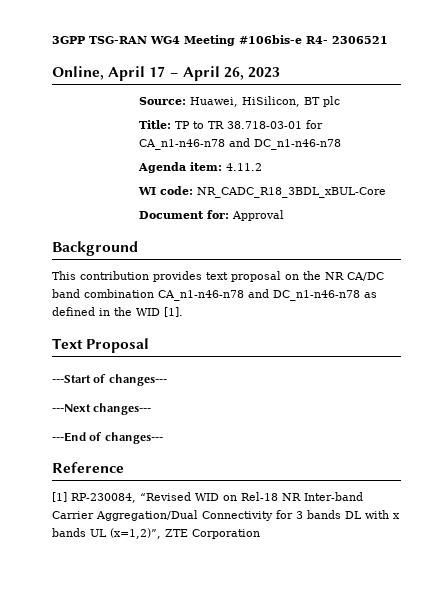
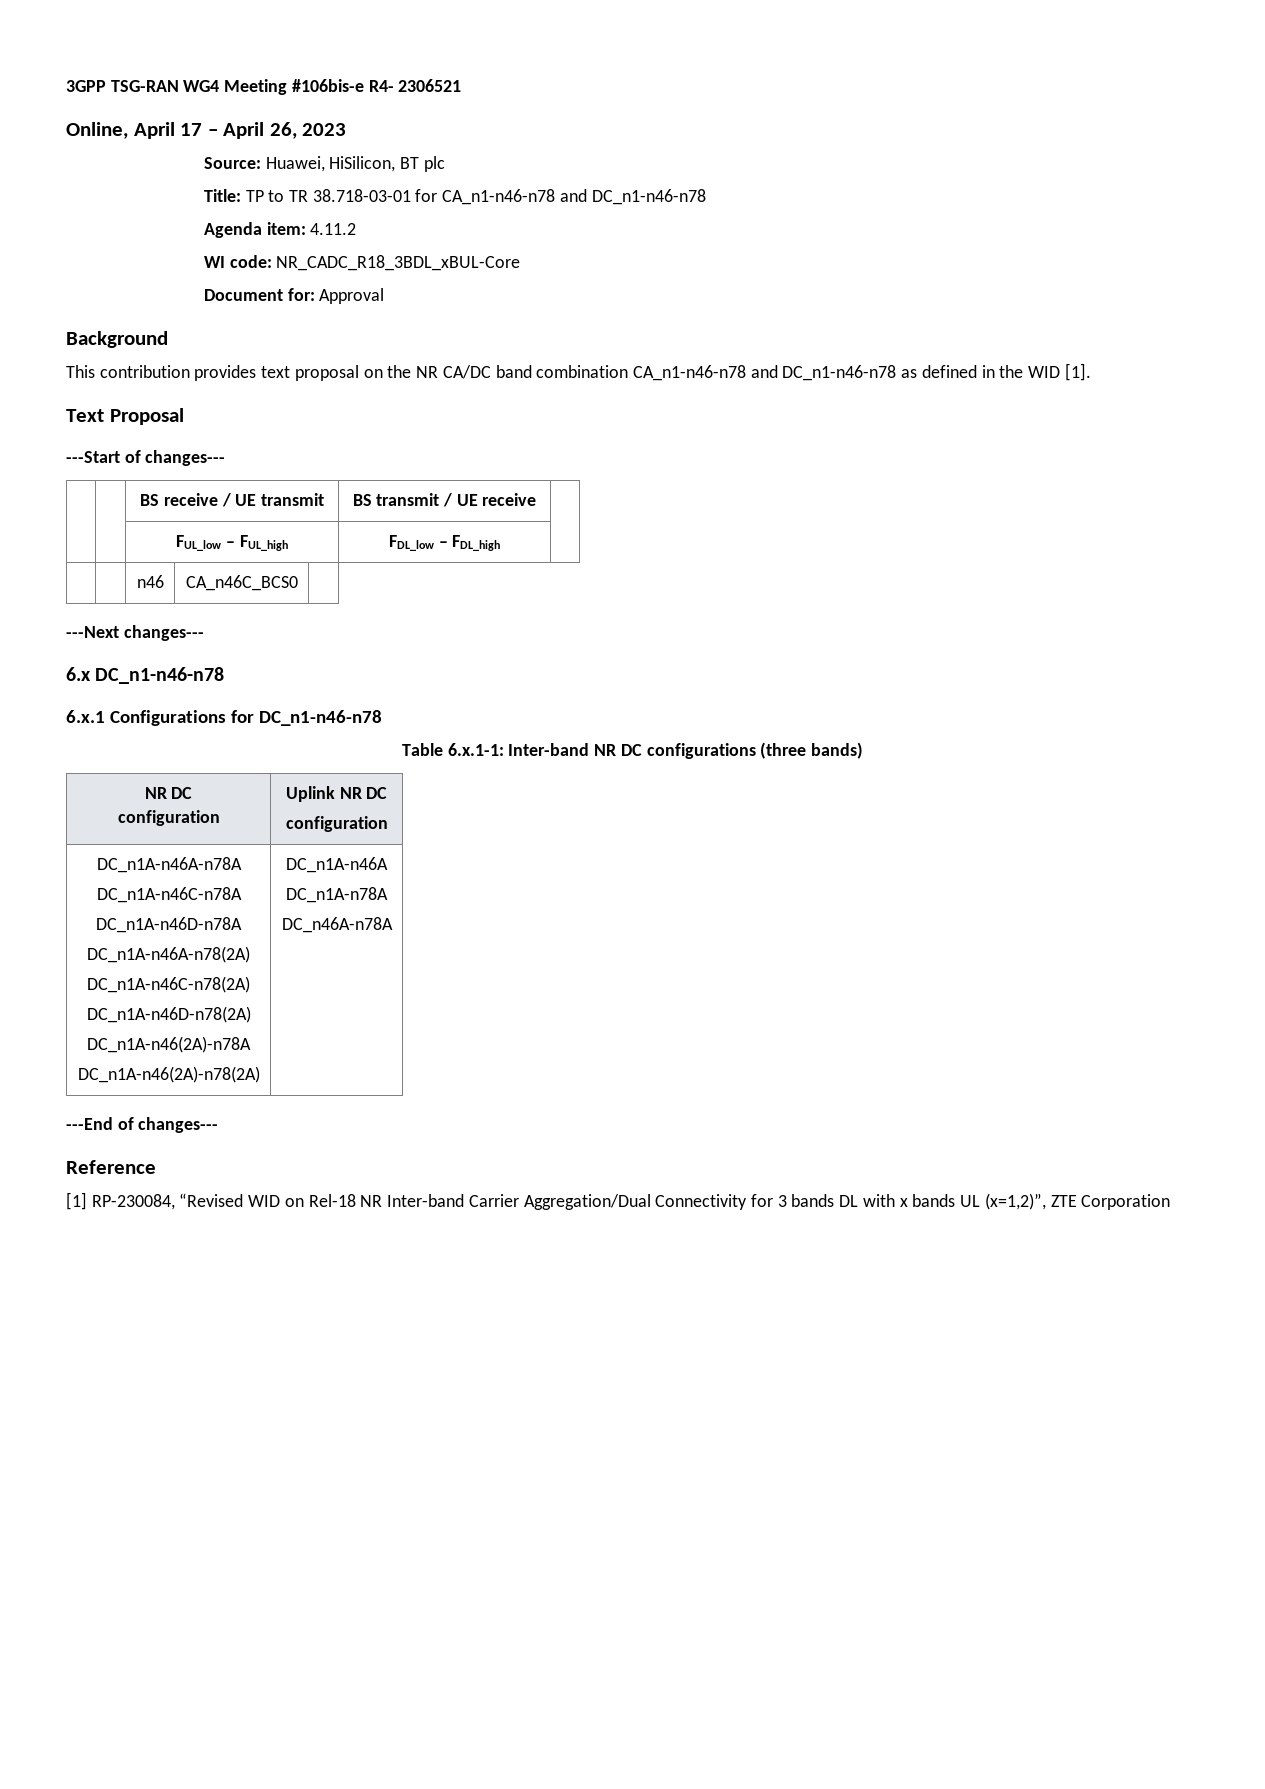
+ | | BS receive / UE transmit | BS transmit / UE receive |
+ | | FUL_low – FUL_high | FDL_low – FDL_high |
+ | | n46 | CA_n46C_BCS0 |
  ---Next changes---
+ 6.x DC_n1-n46-n78
+ 6.x.1 Configurations for DC_n1-n46-n78
+ Table 6.x.1-1: Inter-band NR DC configurations (three bands)
+ NR DC
+ configuration | Uplink NR DC
+ configuration
+ DC_n1A-n46A-n78A
+ DC_n1A-n46C-n78A
+ DC_n1A-n46D-n78A
+ DC_n1A-n46A-n78(2A)
+ DC_n1A-n46C-n78(2A)
+ DC_n1A-n46D-n78(2A)
+ DC_n1A-n46(2A)-n78A
+ DC_n1A-n46(2A)-n78(2A) | DC_n1A-n46A
+ DC_n1A-n78A
+ DC_n46A-n78A

